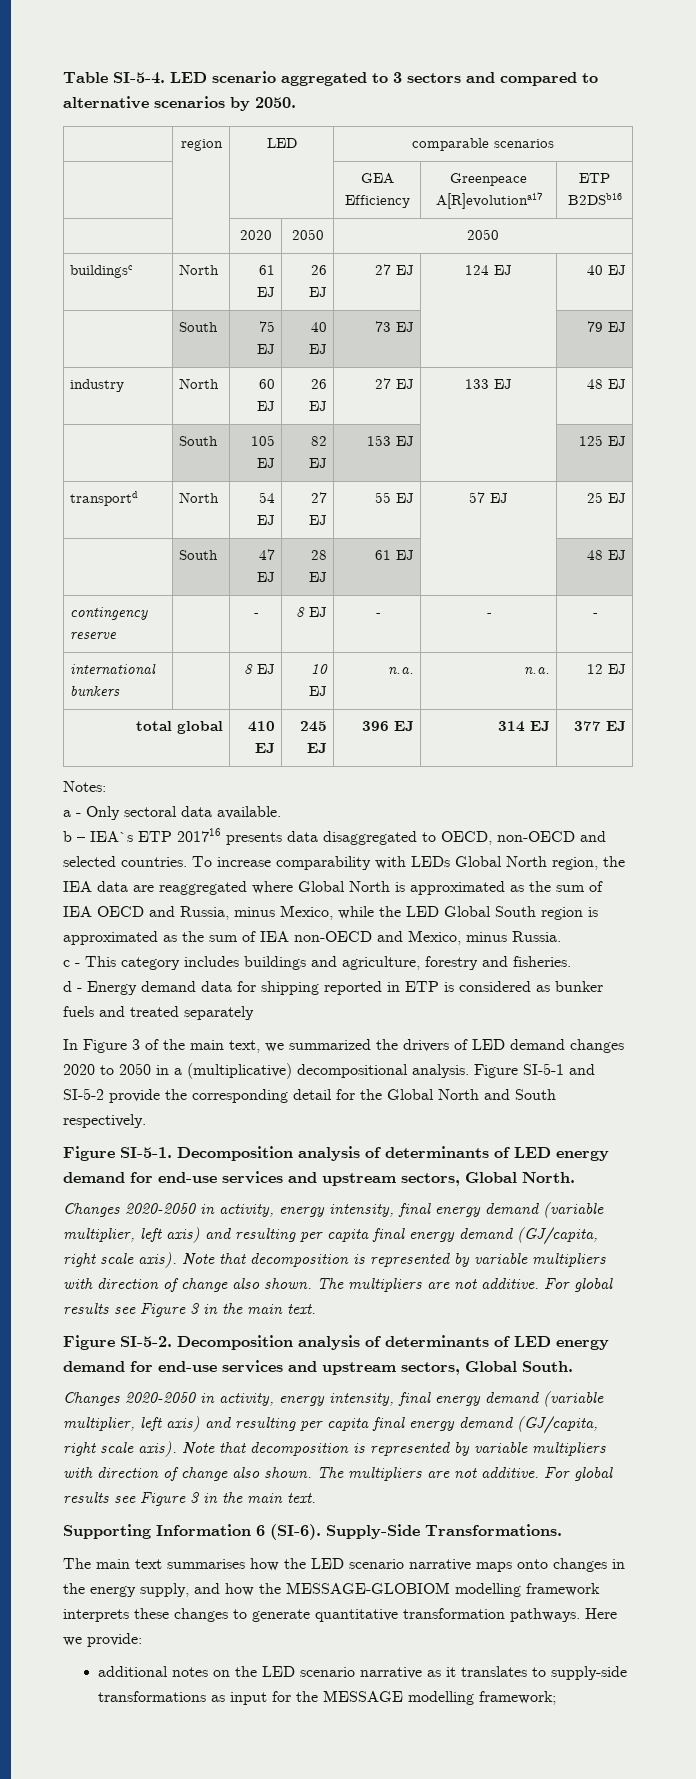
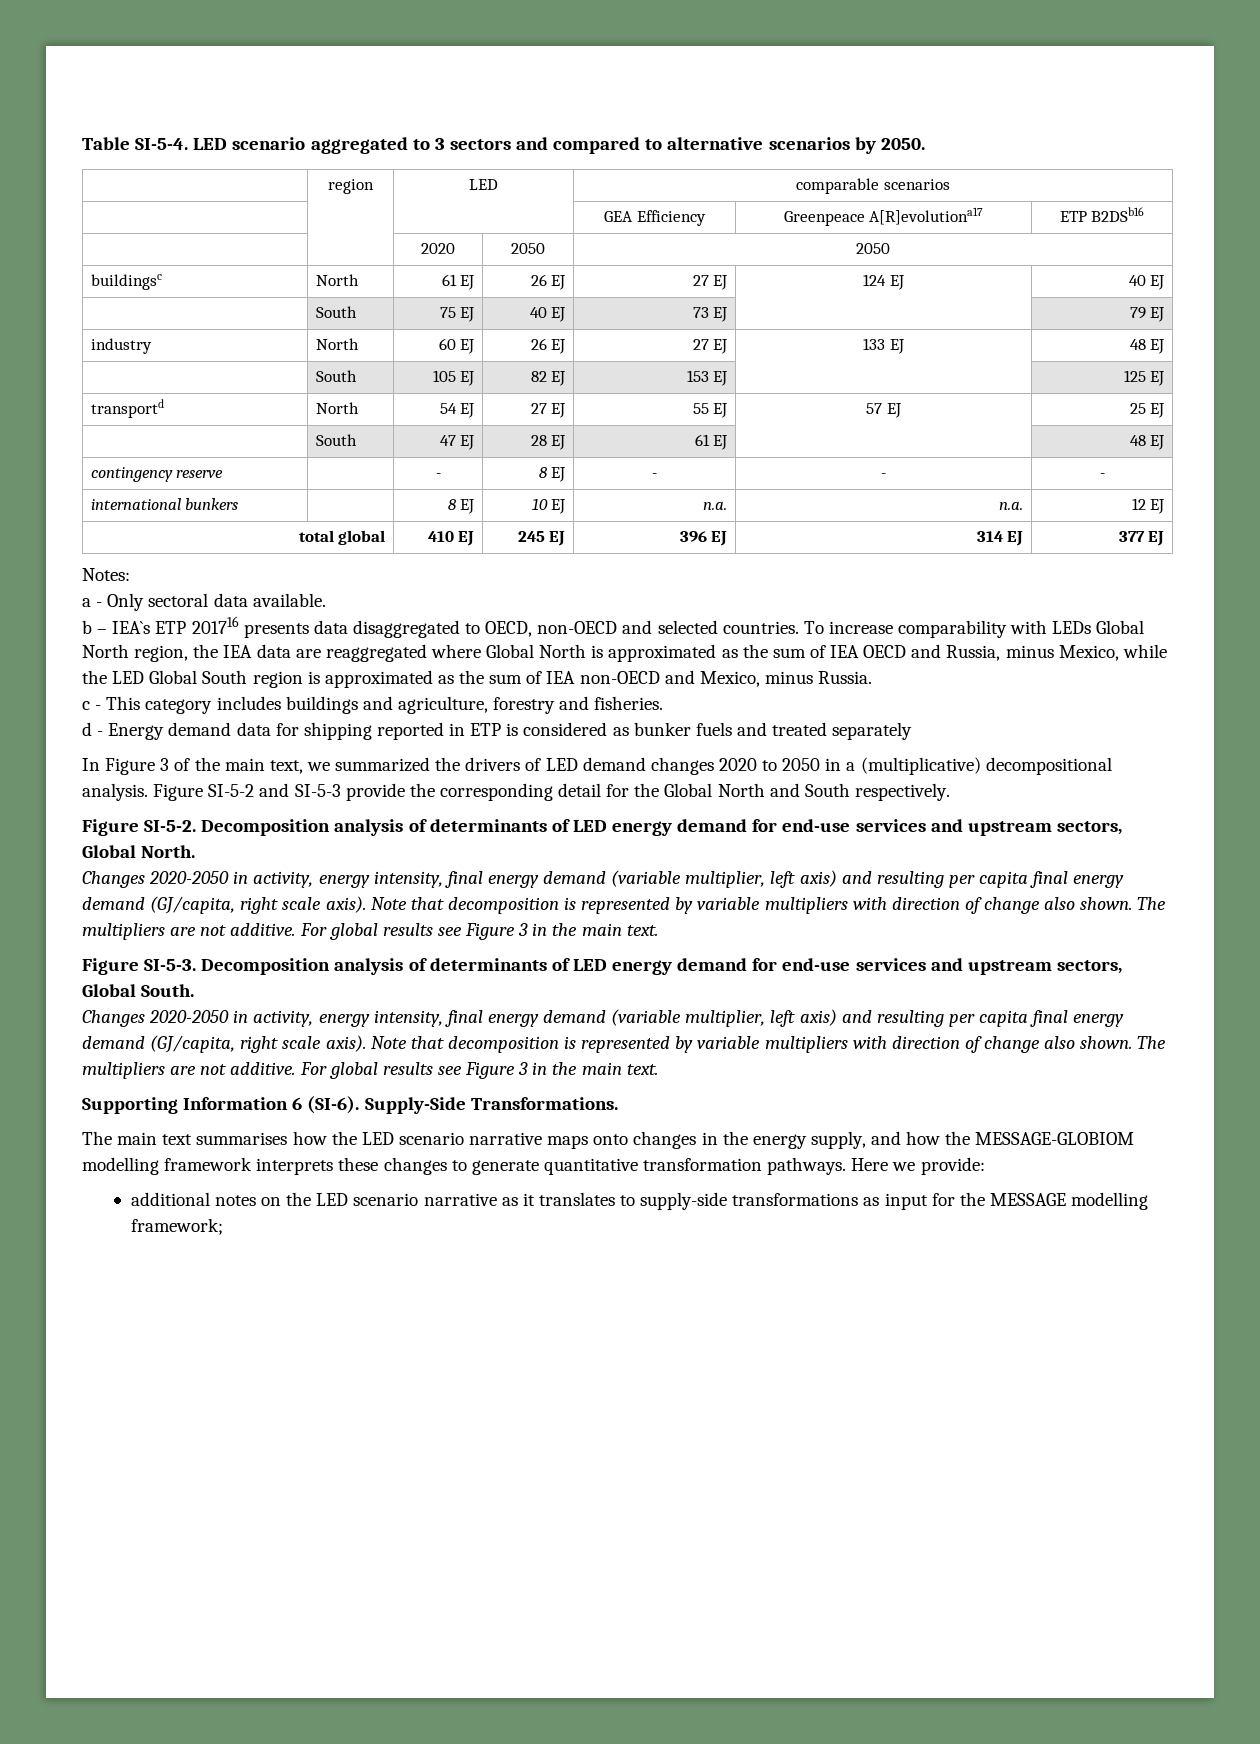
- Figure SI-5-1 and SI-5-2 provide the corresponding detail for the Global North and South respectively.
+ Figure SI-5-2 and SI-5-3 provide the corresponding detail for the Global North and South respectively.
- Figure SI-5-1.
+ Figure SI-5-2.
- Figure SI-5-2.
+ Figure SI-5-3.

